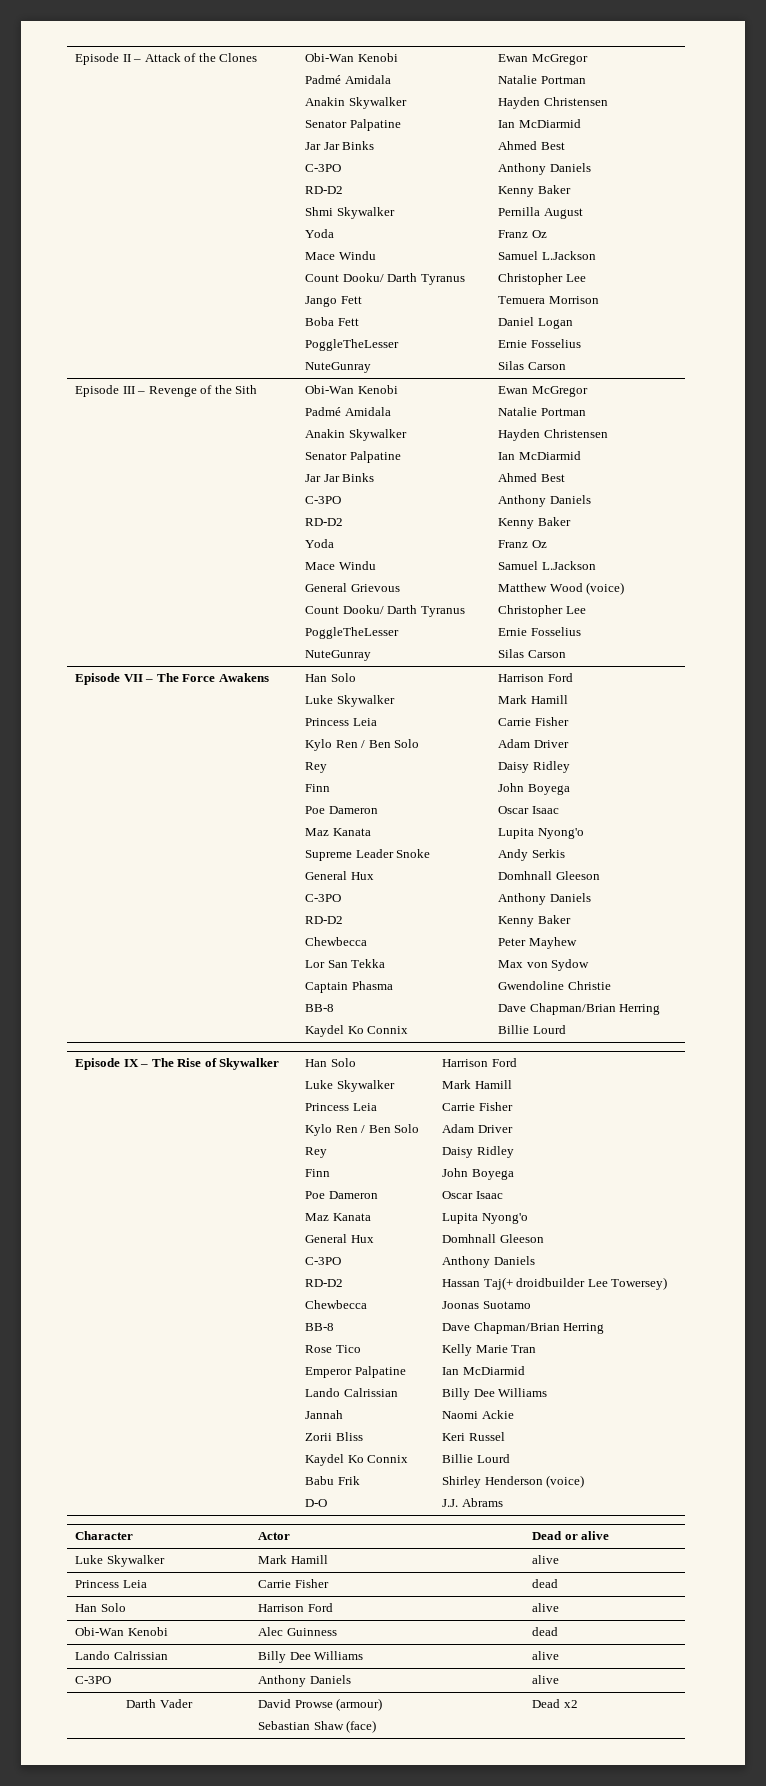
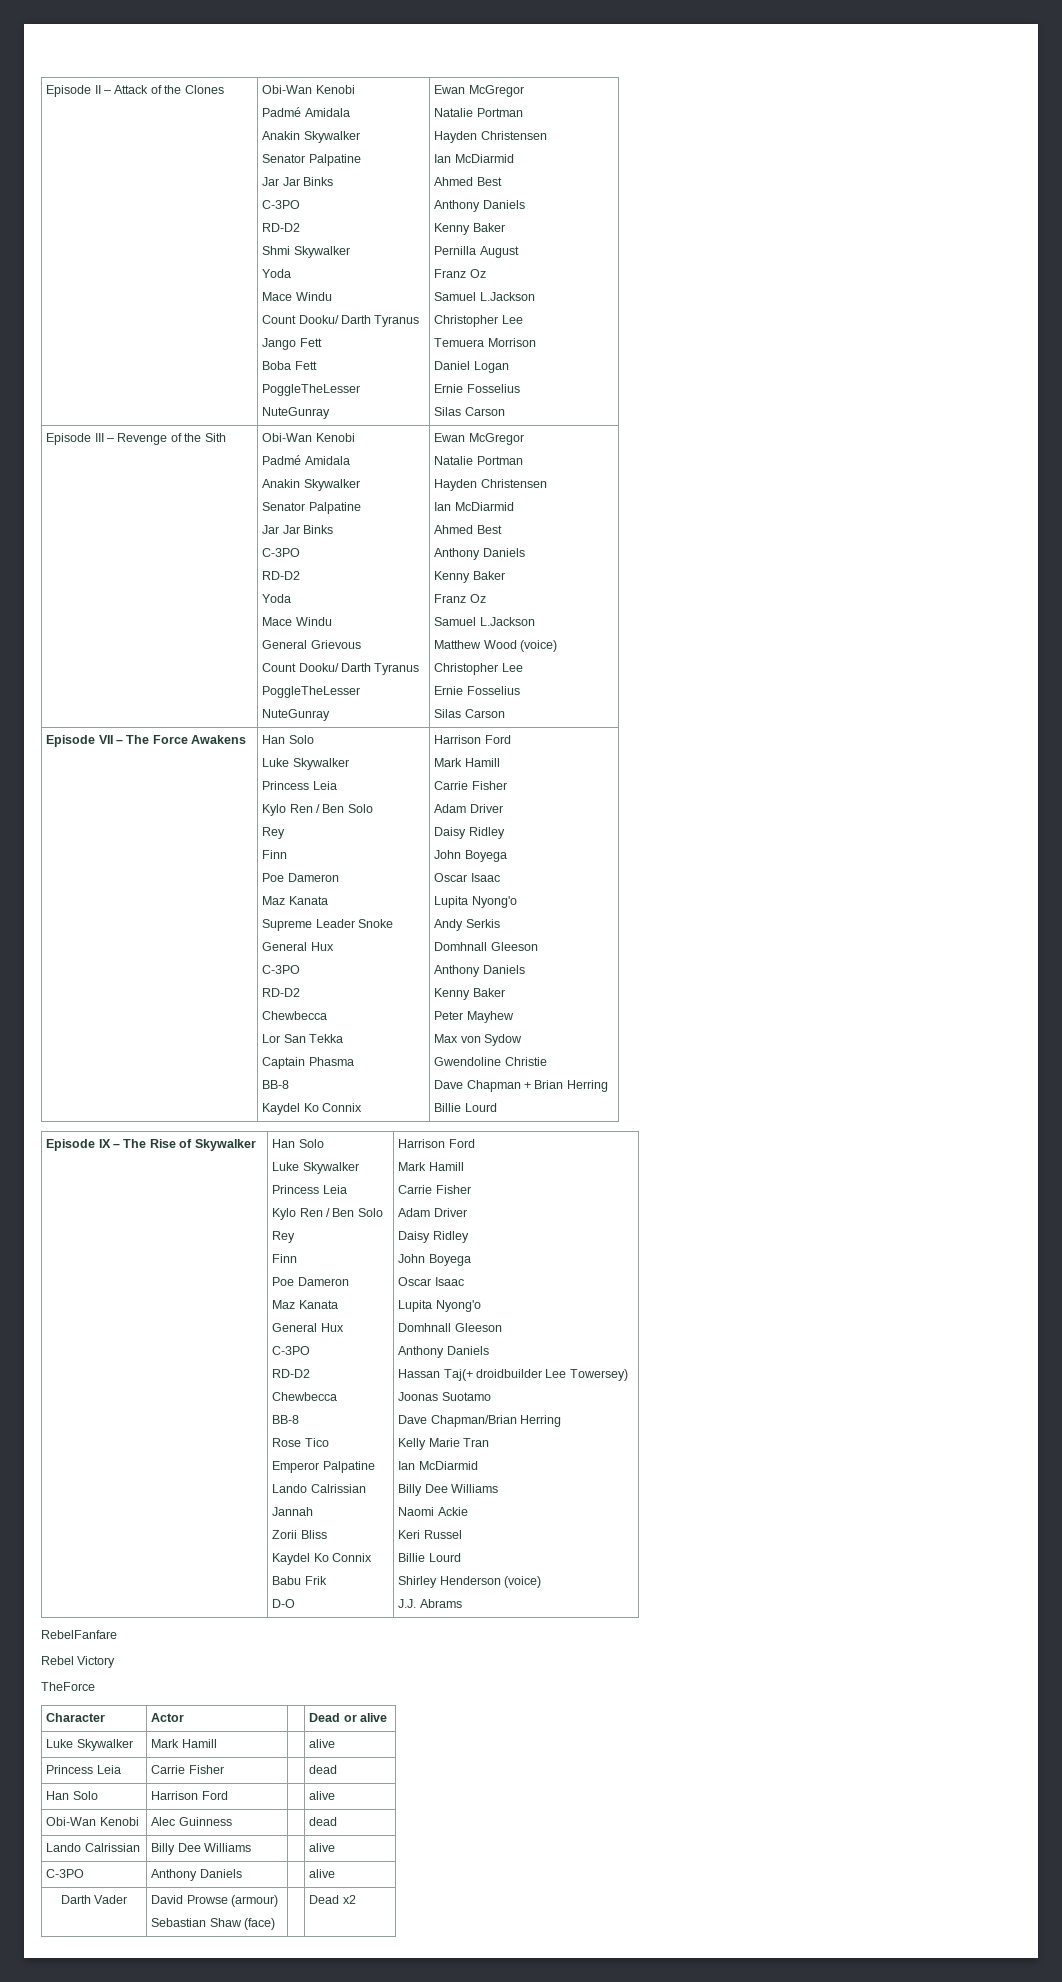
  Gwendoline Christie
- Dave Chapman/Brian Herring
+ Dave Chapman + Brian Herring
+ RebelFanfare
+ Rebel Victory
+ TheForce

